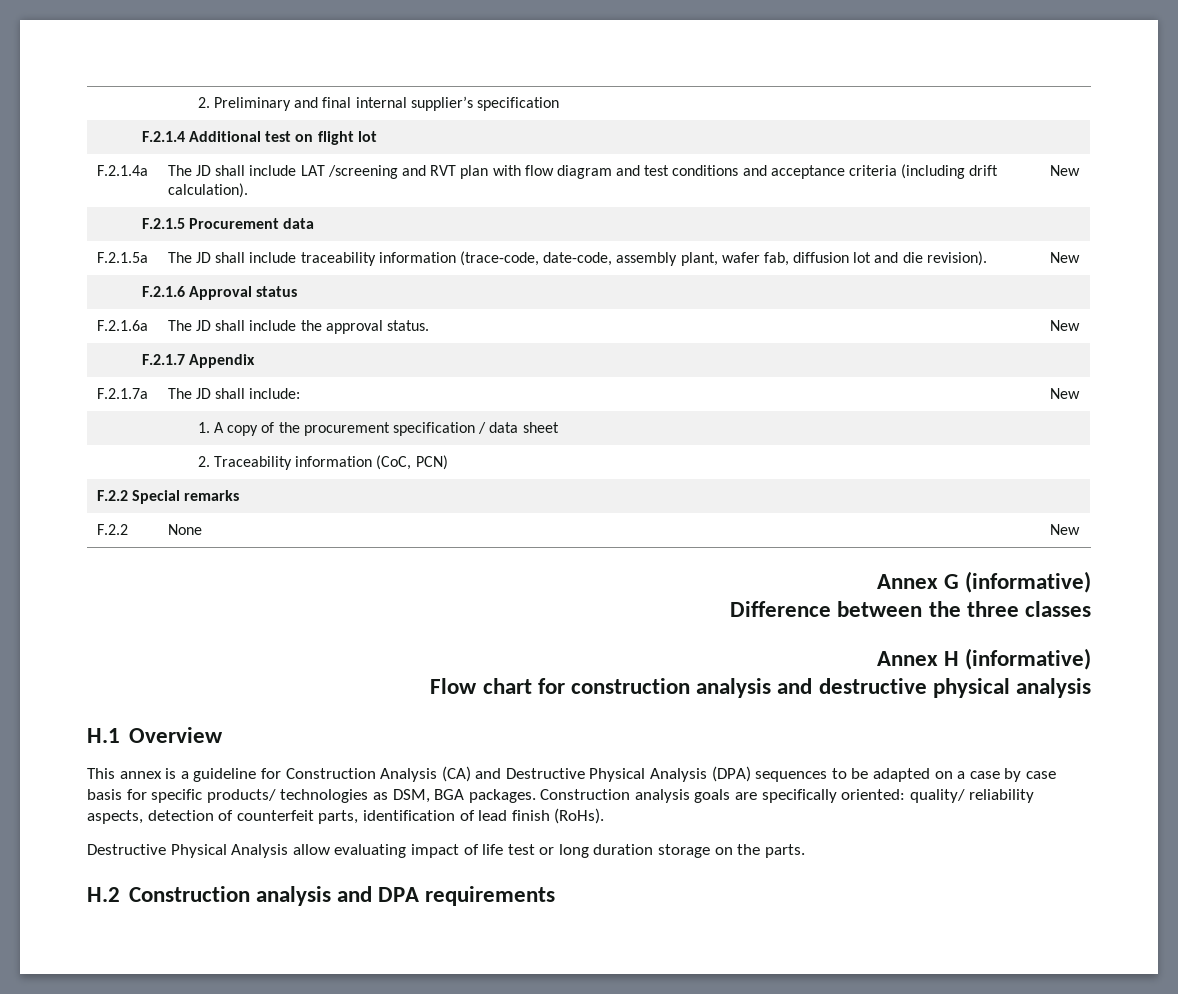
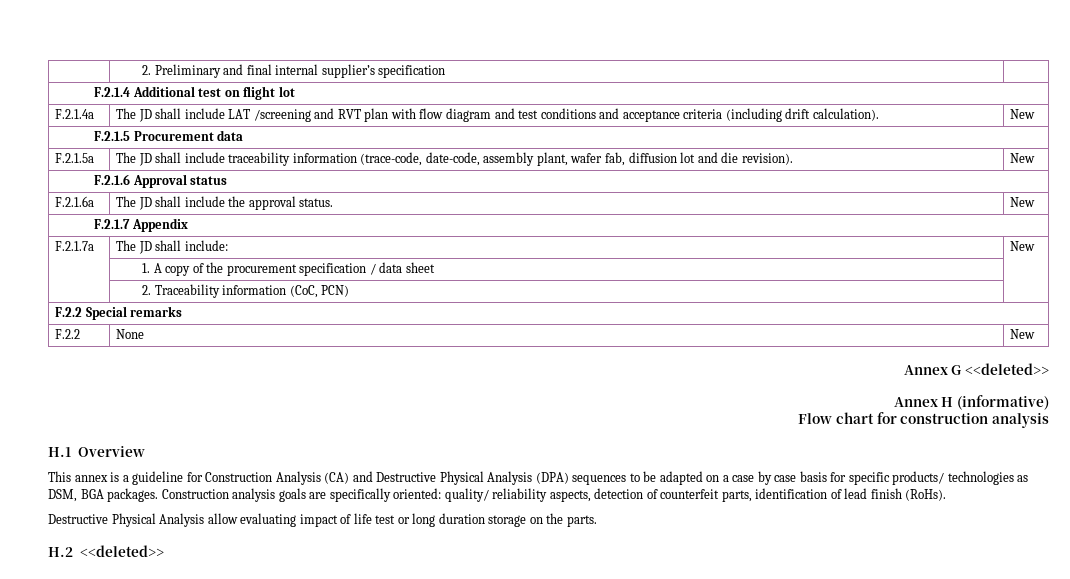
- Annex G (informative)
- Difference between the three classes
+ Annex G <<deleted>>
- Flow chart for construction analysis and destructive physical analysis
+ Flow chart for construction analysis
- H.2 Construction analysis and DPA requirements
+ H.2 <<deleted>>

